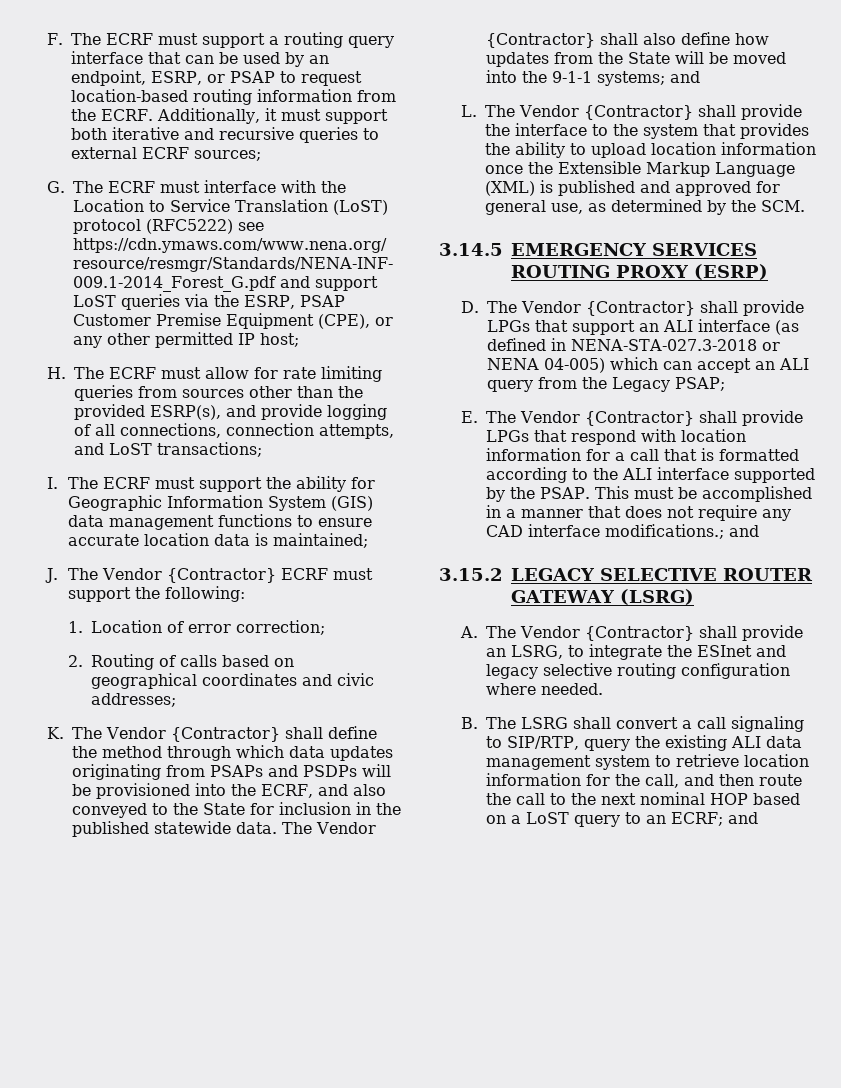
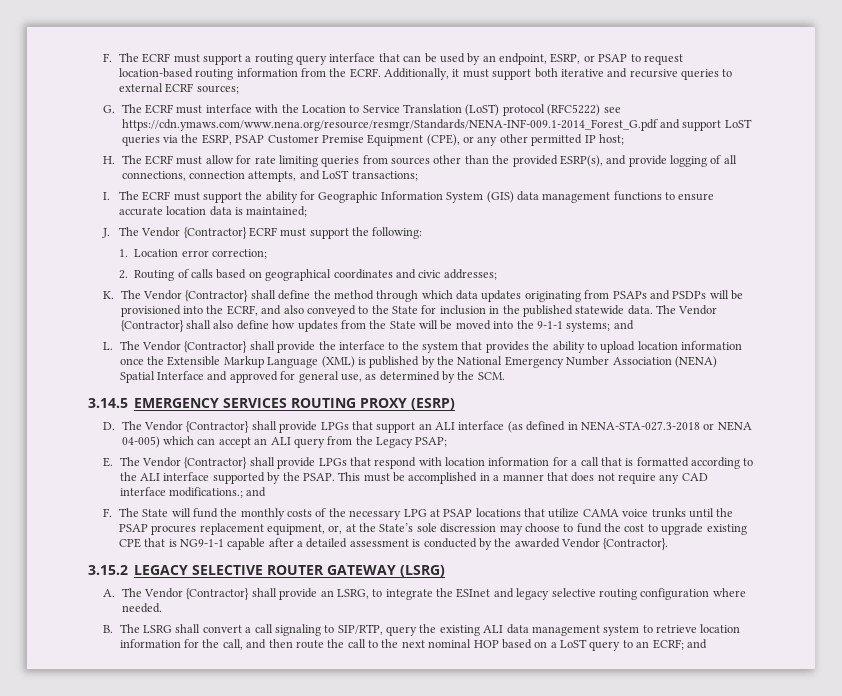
- 1. Location of error correction;
+ 1. Location error correction;
- L. The Vendor {Contractor} shall provide the interface to the system that provides the ability to upload location information once the Extensible Markup Language (XML) is published and approved for general use, as determined by the SCM.
+ L. The Vendor {Contractor} shall provide the interface to the system that provides the ability to upload location information once the Extensible Markup Language (XML) is published by the National Emergency Number Association (NENA) Spatial Interface and approved for general use, as determined by the SCM.
+ F. The State will fund the monthly costs of the necessary LPG at PSAP locations that utilize CAMA voice trunks until the PSAP procures replacement equipment, or, at the State’s sole discression may choose to fund the cost to upgrade existing CPE that is NG9-1-1 capable after a detailed assessment is conducted by the awarded Vendor {Contractor}.

